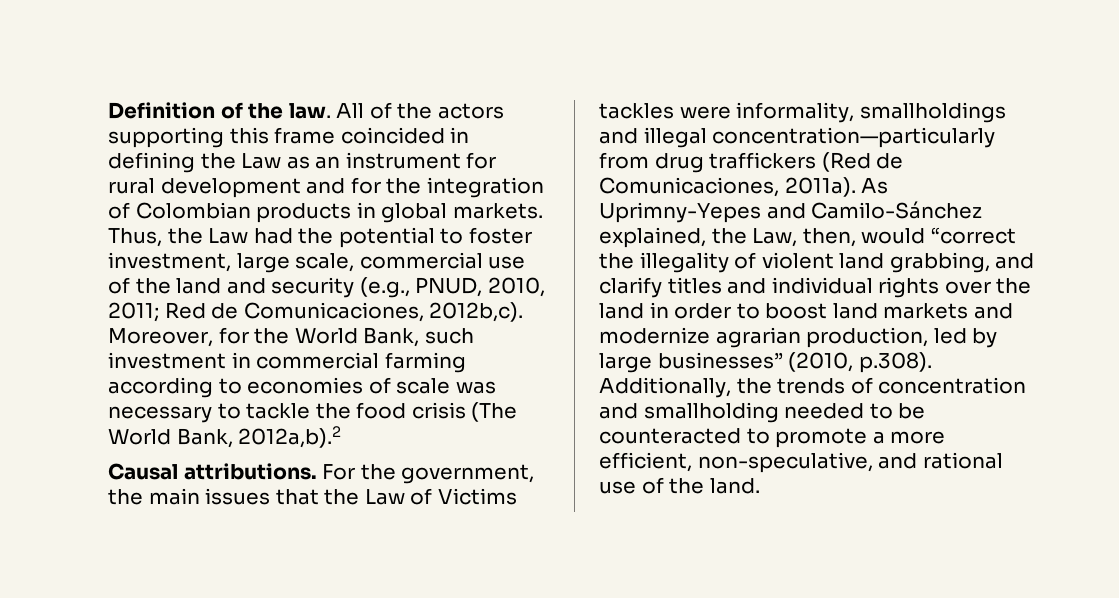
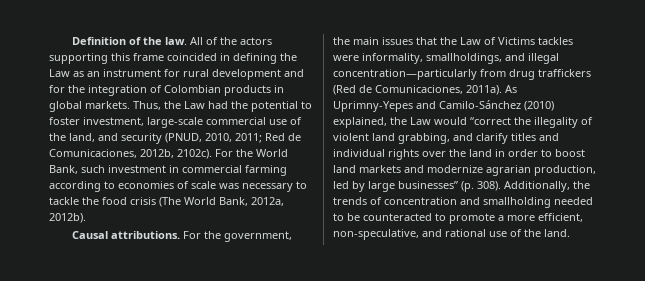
- Thus, the Law had the potential to foster investment, large scale, commercial use of the land and security (e.g., PNUD, 2010, 2011; Red de Comunicaciones, 2012b,c). Moreover, for the World Bank, such investment in commercial farming according to economies of scale was necessary to tackle the food crisis (The World Bank, 2012a,b).2
+ Thus, the Law had the potential to foster investment, large-scale commercial use of the land, and security (PNUD, 2010, 2011; Red de Comunicaciones, 2012b, 2102c). For the World Bank, such investment in commercial farming according to economies of scale was necessary to tackle the food crisis (The World Bank, 2012a, 2012b).
- For the government, the main issues that the Law of Victims tackles were informality, smallholdings and illegal concentration—particularly from drug traffickers (Red de Comunicaciones, 2011a).
+ For the government, the main issues that the Law of Victims tackles were informality, smallholdings, and illegal concentration—particularly from drug traffickers (Red de Comunicaciones, 2011a).
- As Uprimny-Yepes and Camilo-Sánchez explained, the Law, then, would “correct the illegality of violent land grabbing, and clarify titles and individual rights over the land in order to boost land markets and modernize agrarian production, led by large businesses” (2010, p.308). Additionally, the trends of concentration and smallholding needed to be counteracted to promote a more efficient, non-speculative, and rational use of the land.
+ As Uprimny-Yepes and Camilo-Sánchez (2010) explained, the Law would “correct the illegality of violent land grabbing, and clarify titles and individual rights over the land in order to boost land markets and modernize agrarian production, led by large businesses” (p. 308). Additionally, the trends of concentration and smallholding needed to be counteracted to promote a more efficient, non-speculative, and rational use of the land.

